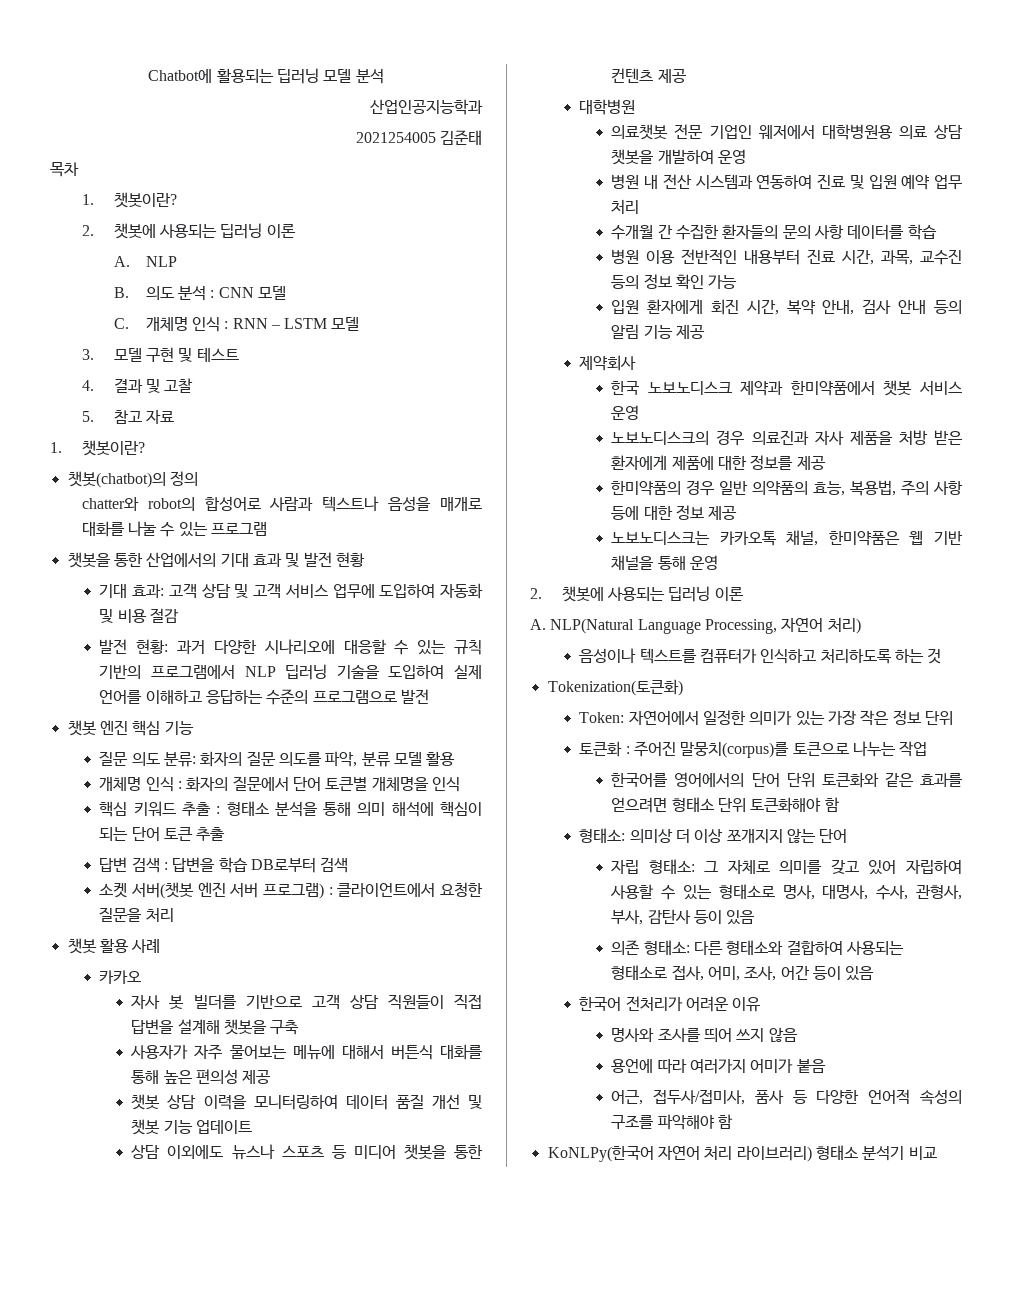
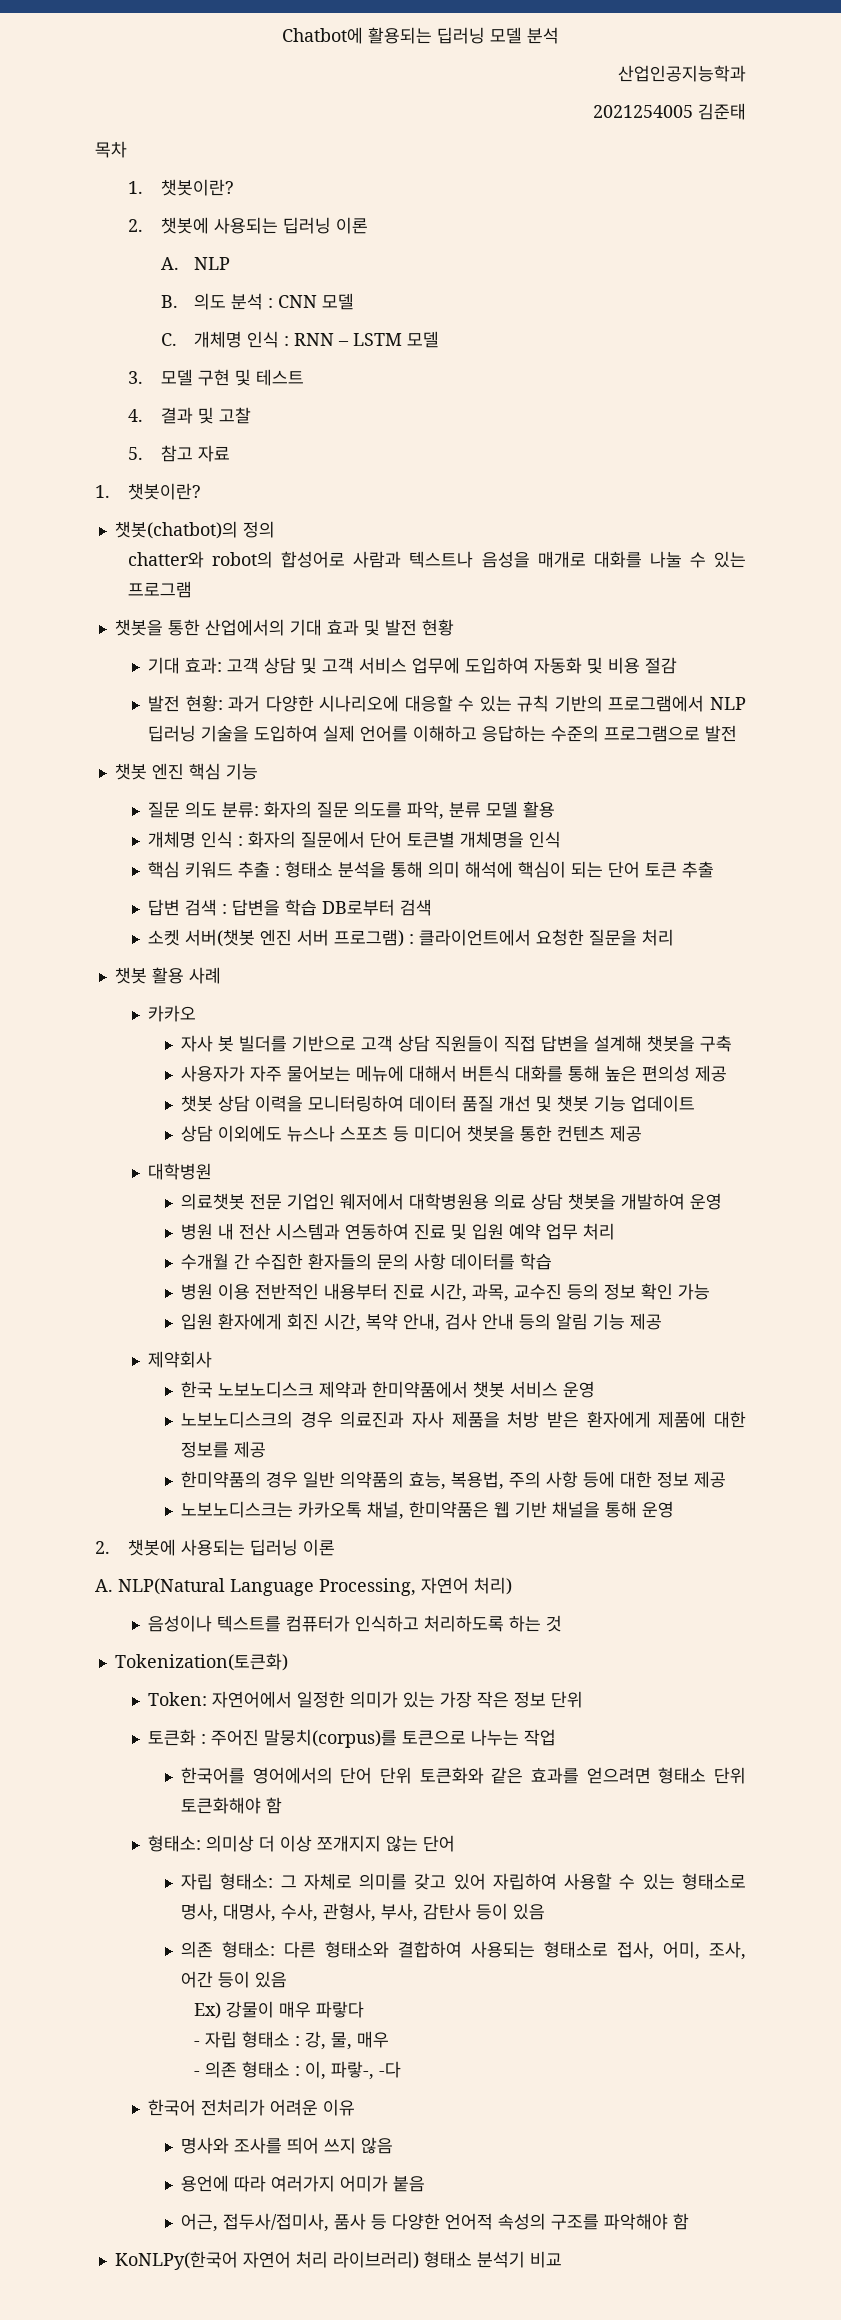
+ Ex) 강물이 매우 파랗다
+ - 자립 형태소 : 강, 물, 매우
+ - 의존 형태소 : 이, 파랗-, -다

